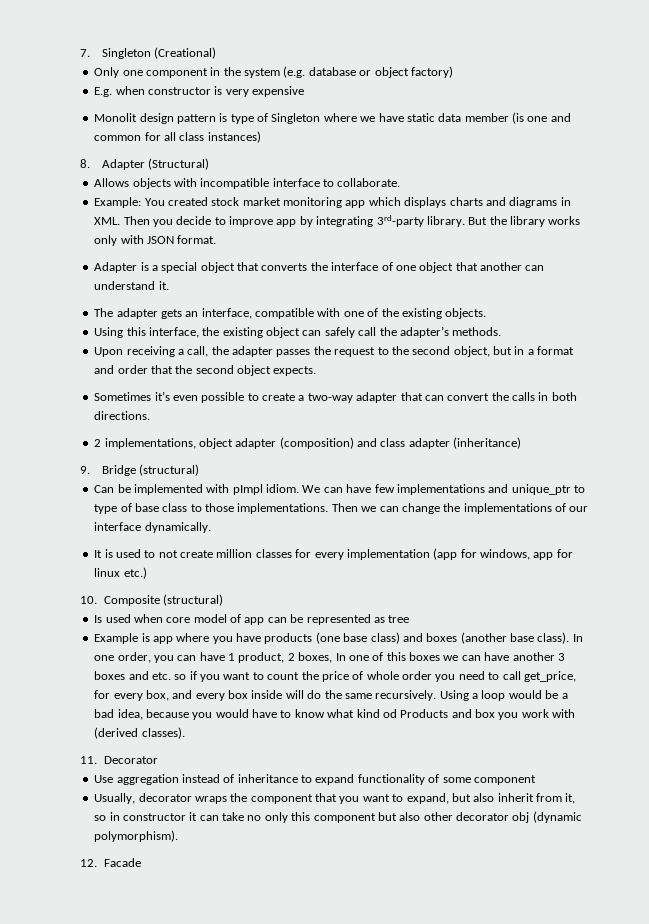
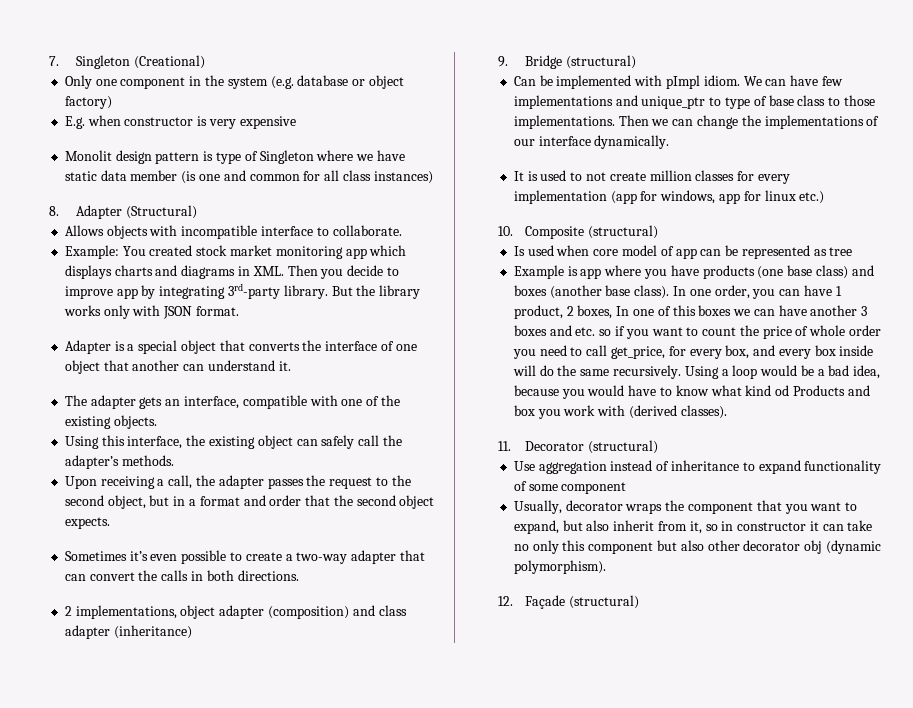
- 11. Decorator
+ 11. Decorator (structural)
- 12. Facade
+ 12. Façade (structural)

